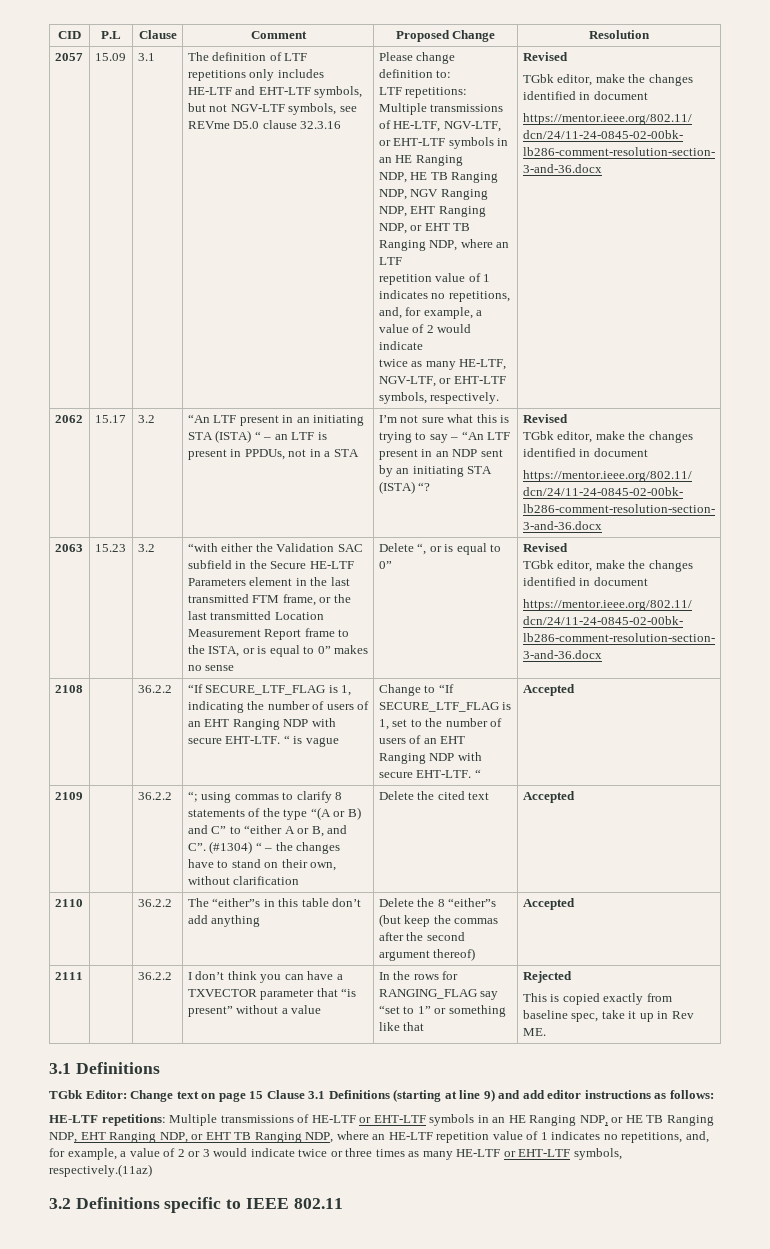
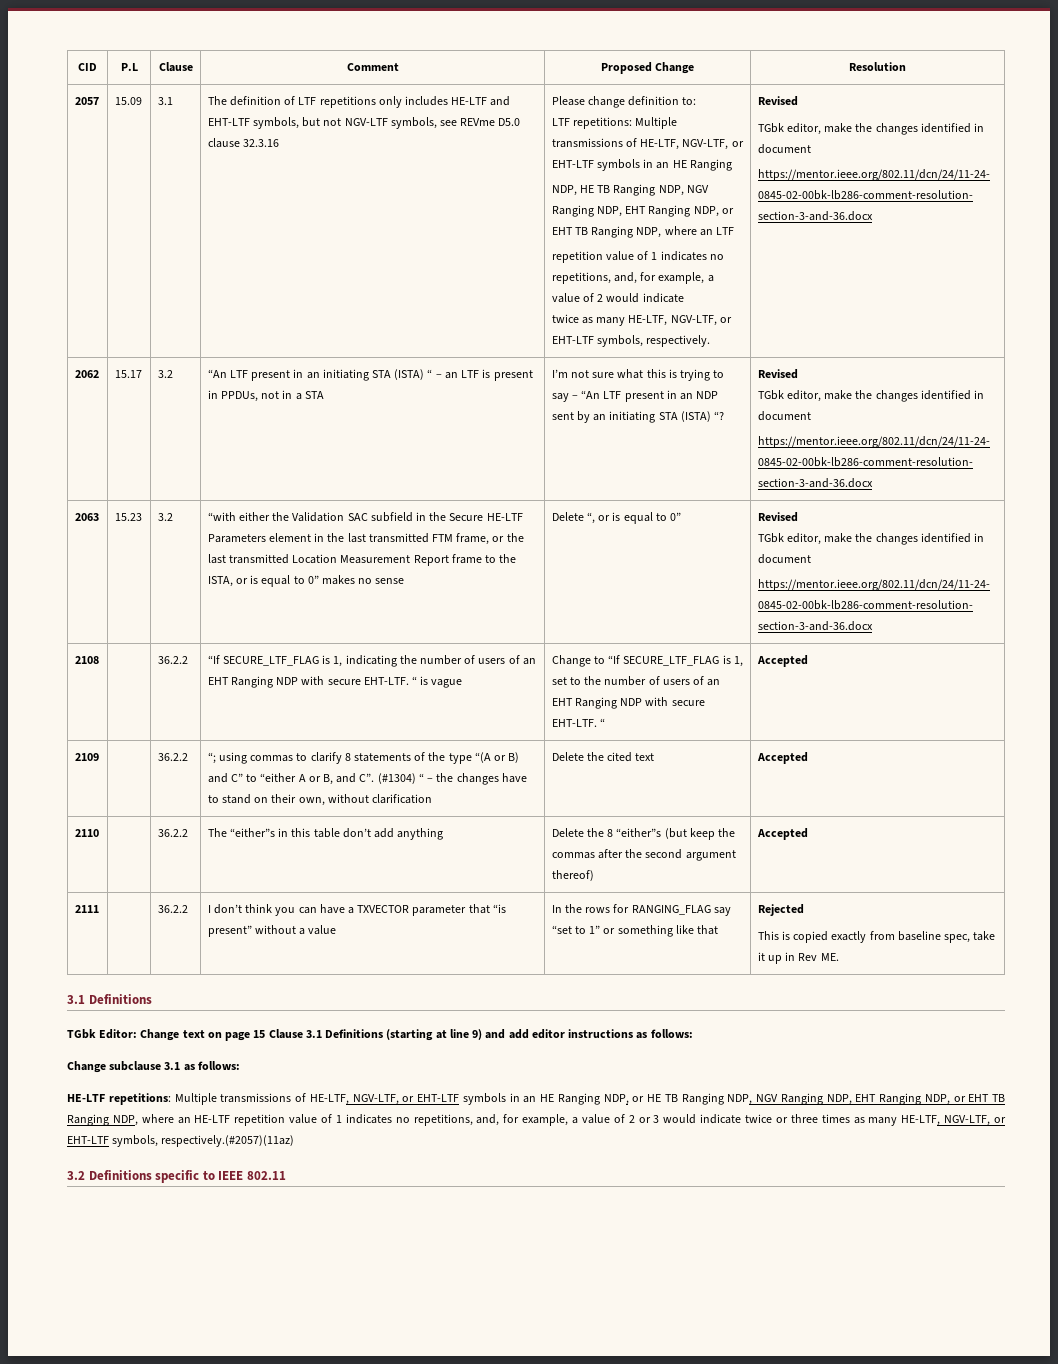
+ Change subclause 3.1 as follows:
- HE-LTF repetitions: Multiple transmissions of HE-LTF or EHT-LTF symbols in an HE Ranging NDP, or HE TB Ranging NDP, EHT Ranging NDP, or EHT TB Ranging NDP, where an HE-LTF repetition value of 1 indicates no repetitions, and, for example, a value of 2 or 3 would indicate twice or three times as many HE-LTF or EHT-LTF symbols, respectively.(11az)
+ HE-LTF repetitions: Multiple transmissions of HE-LTF, NGV-LTF, or EHT-LTF symbols in an HE Ranging NDP, or HE TB Ranging NDP, NGV Ranging NDP, EHT Ranging NDP, or EHT TB Ranging NDP, where an HE-LTF repetition value of 1 indicates no repetitions, and, for example, a value of 2 or 3 would indicate twice or three times as many HE-LTF, NGV-LTF, or EHT-LTF symbols, respectively.(#2057)(11az)

